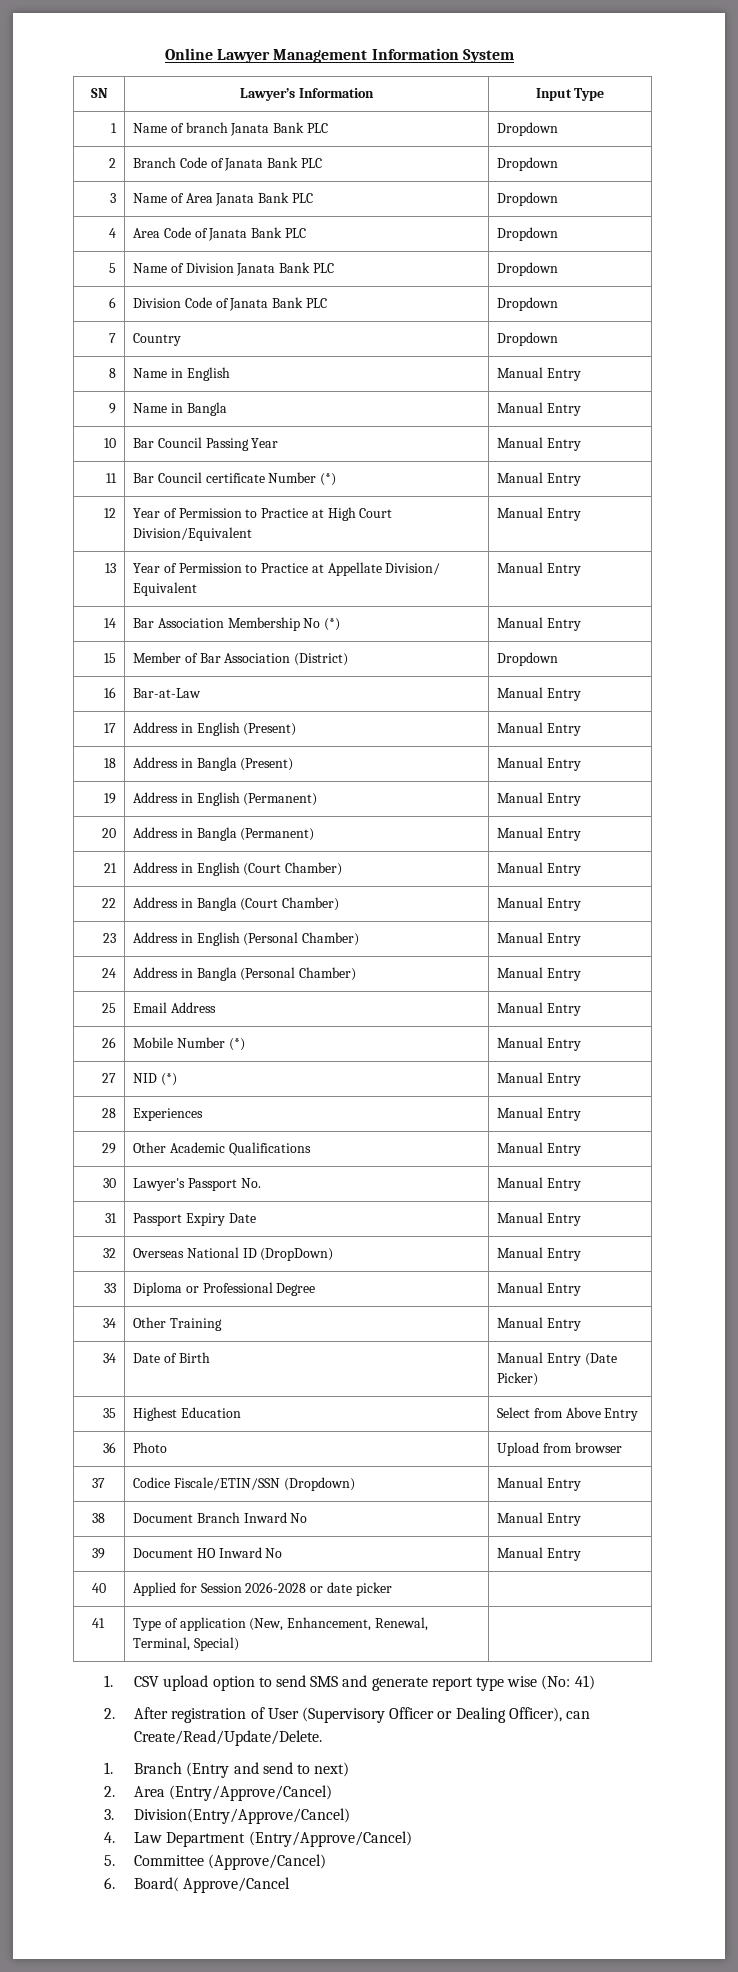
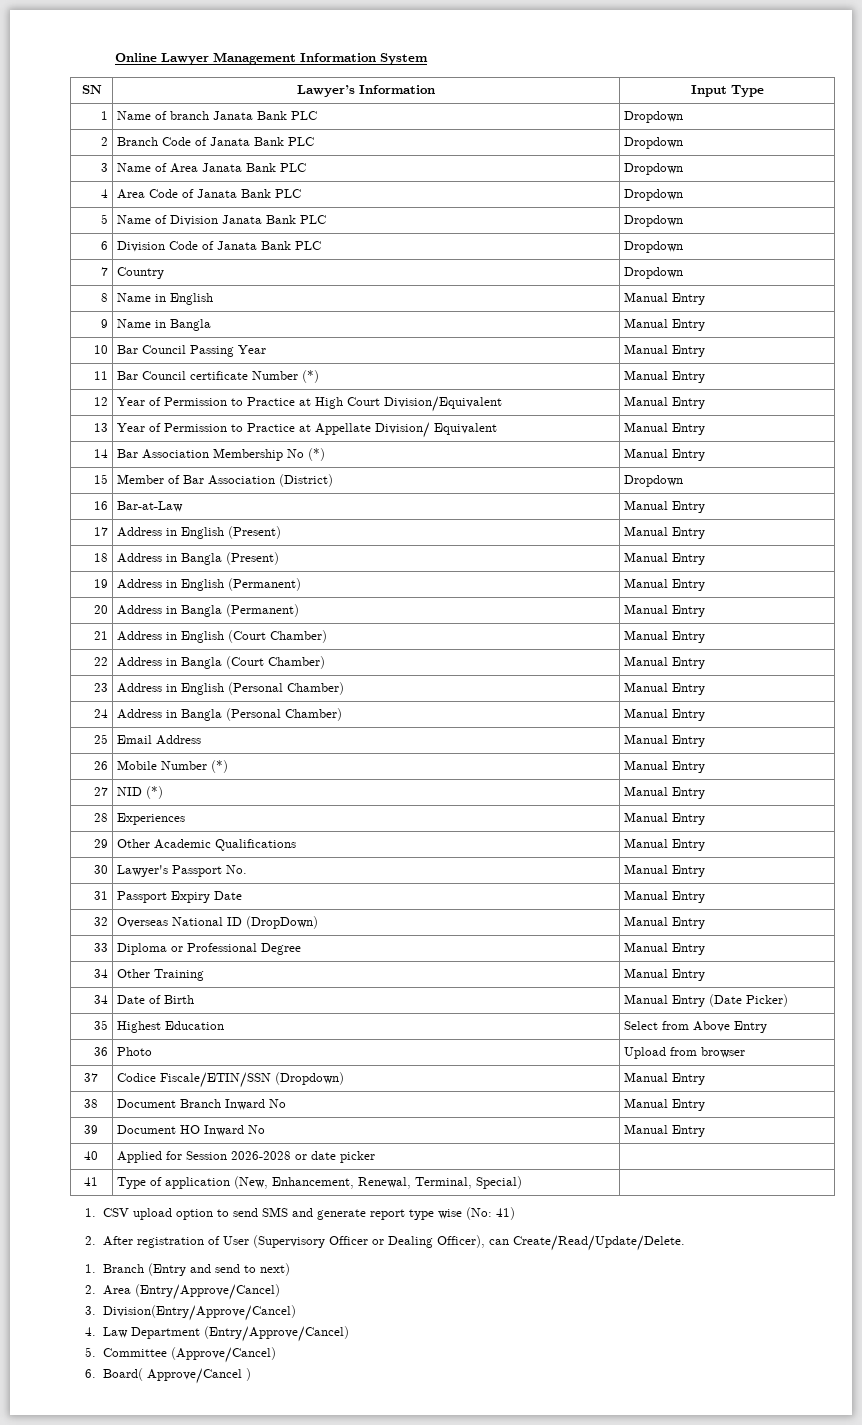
- 6. Board( Approve/Cancel
+ 6. Board( Approve/Cancel )

